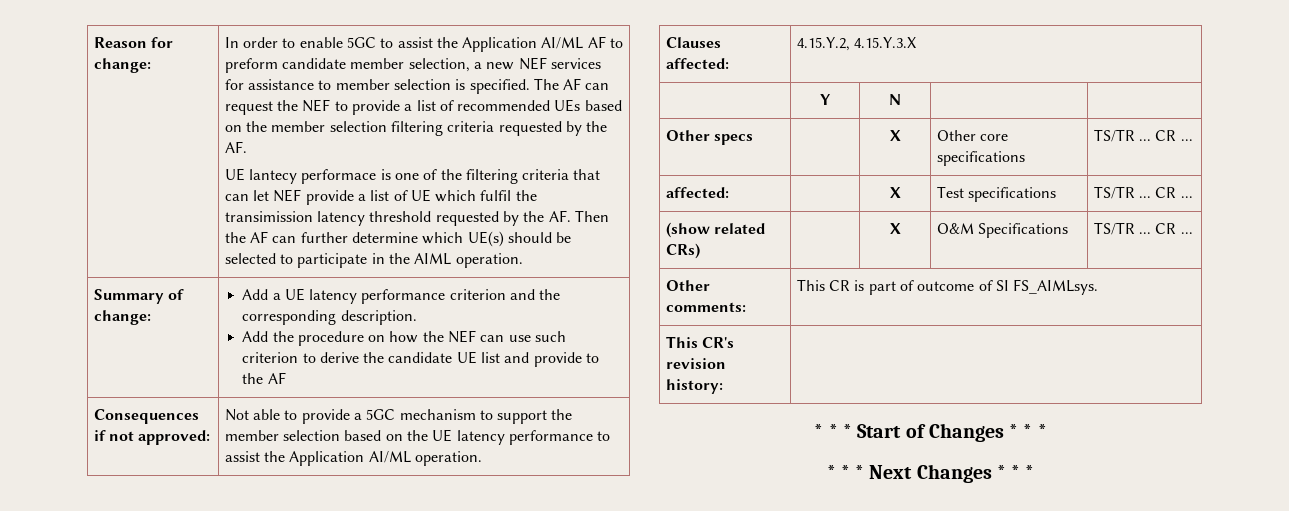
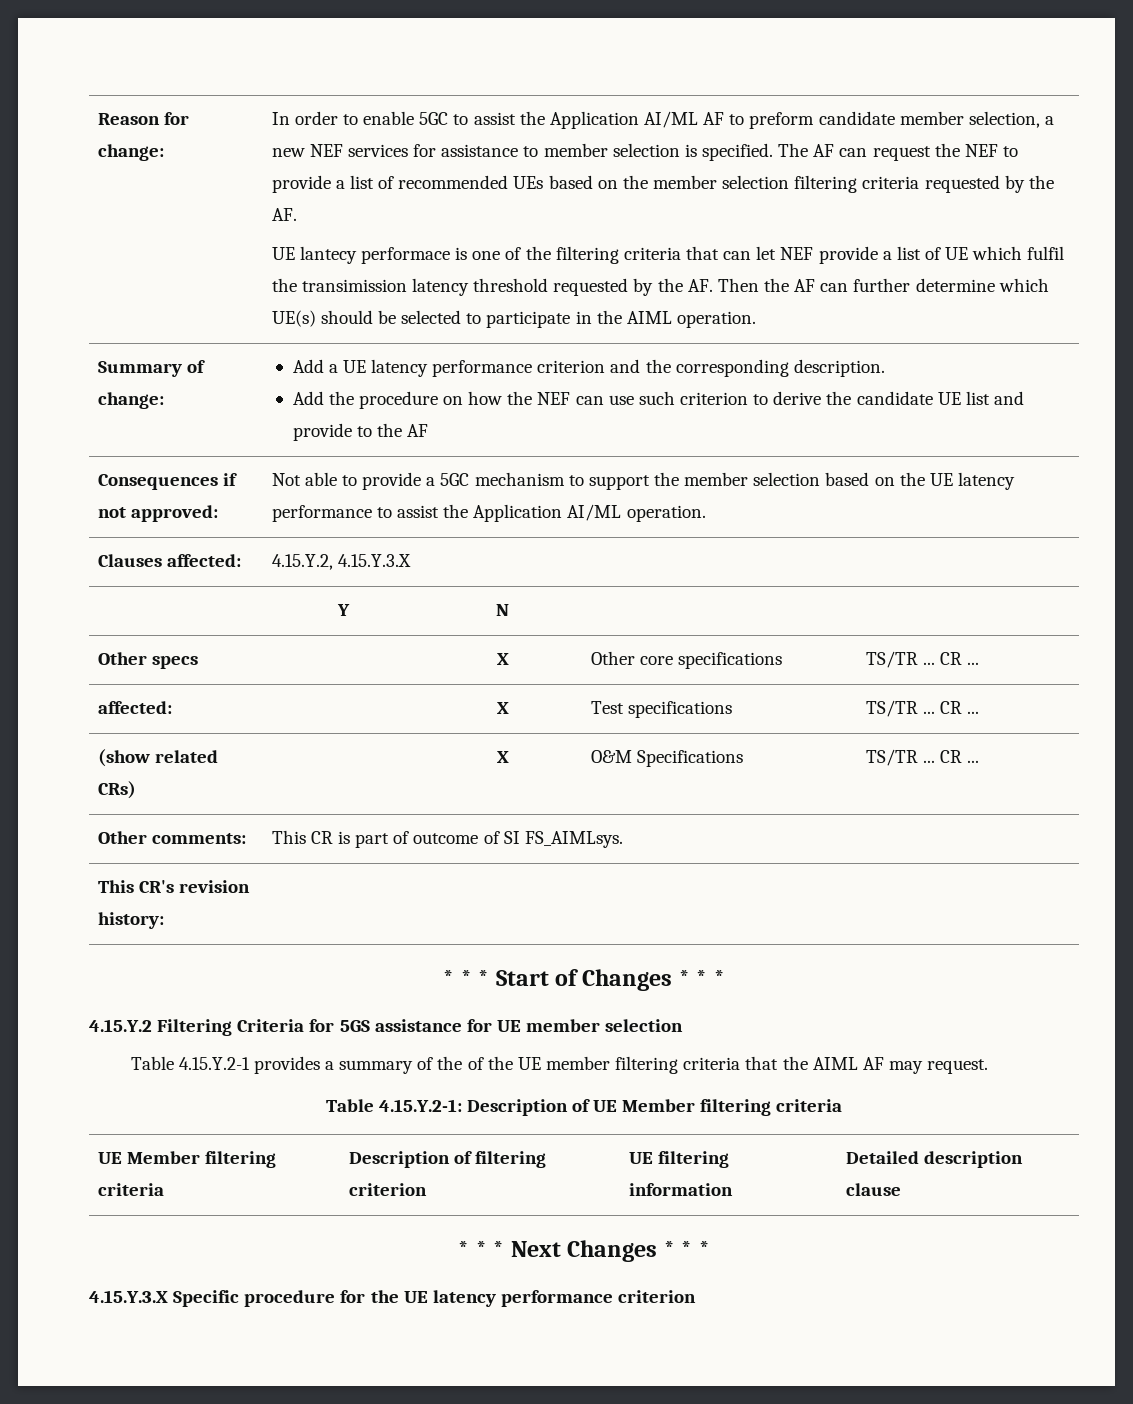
+ 4.15.Y.2 Filtering Criteria for 5GS assistance for UE member selection
+ Table 4.15.Y.2-1 provides a summary of the of the UE member filtering criteria that the AIML AF may request.
+ Table 4.15.Y.2-1: Description of UE Member filtering criteria
+ UE Member filtering criteria | Description of filtering criterion | UE filtering information | Detailed description clause
+ 4.15.Y.3.X Specific procedure for the UE latency performance criterion

